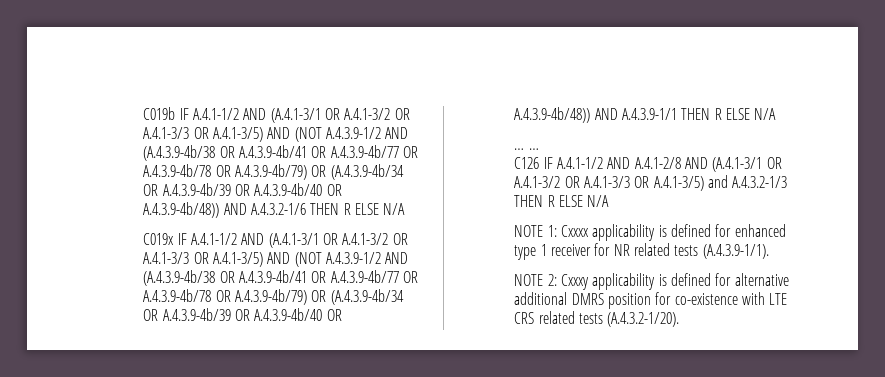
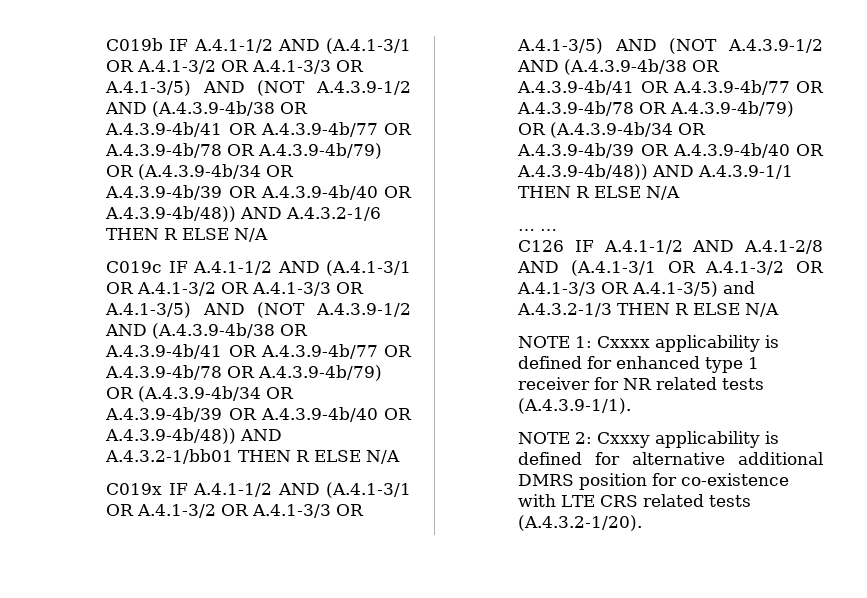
+ C019c IF A.4.1-1/2 AND (A.4.1-3/1 OR A.4.1-3/2 OR A.4.1-3/3 OR A.4.1-3/5) AND (NOT A.4.3.9-1/2 AND (A.4.3.9-4b/38 OR A.4.3.9-4b/41 OR A.4.3.9-4b/77 OR A.4.3.9-4b/78 OR A.4.3.9-4b/79) OR (A.4.3.9-4b/34 OR A.4.3.9-4b/39 OR A.4.3.9-4b/40 OR A.4.3.9-4b/48)) AND A.4.3.2-1/bb01 THEN R ELSE N/A

